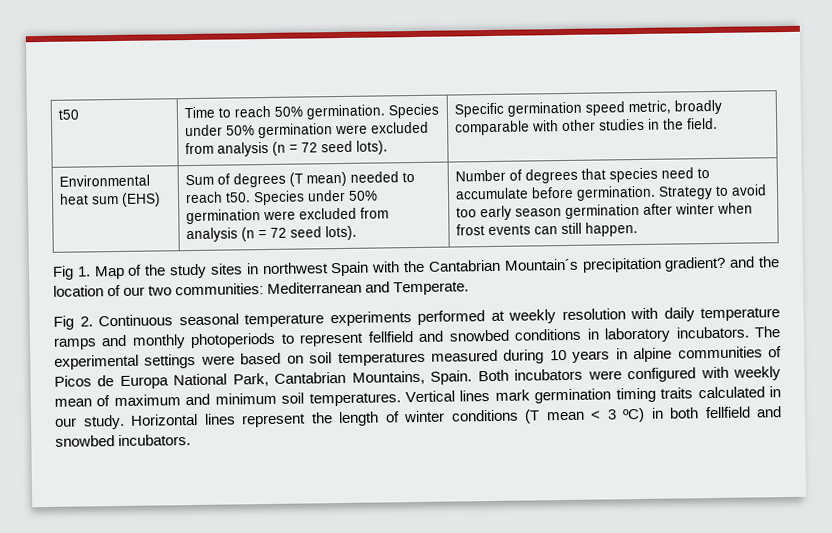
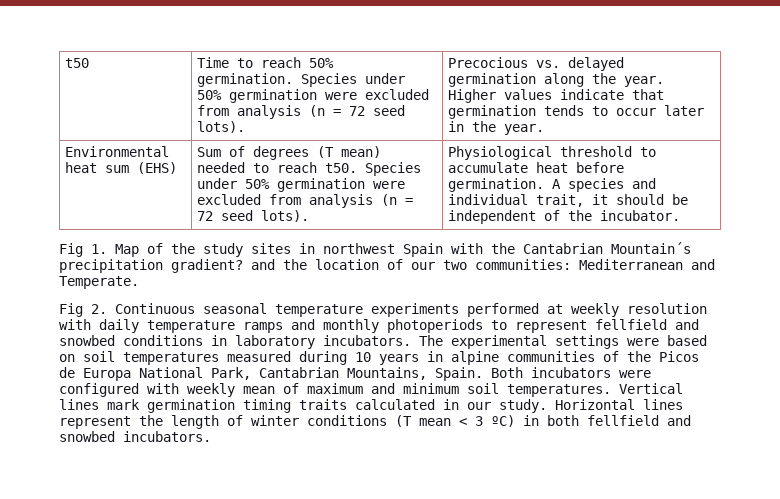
- t50 | Time to reach 50% germination. Species under 50% germination were excluded from analysis (n = 72 seed lots). | Specific germination speed metric, broadly comparable with other studies in the field.
+ t50 | Time to reach 50% germination. Species under 50% germination were excluded from analysis (n = 72 seed lots). | Precocious vs. delayed germination along the year. Higher values indicate that germination tends to occur later in the year.
- Number of degrees that species need to accumulate before germination.
+ Physiological threshold to accumulate heat before germination.
- Strategy to avoid too early season germination after winter when frost events can still happen.
+ A species and individual trait, it should be independent of the incubator.
- The experimental settings were based on soil temperatures measured during 10 years in alpine communities of Picos de Europa National Park, Cantabrian Mountains, Spain.
+ The experimental settings were based on soil temperatures measured during 10 years in alpine communities of the Picos de Europa National Park, Cantabrian Mountains, Spain.

